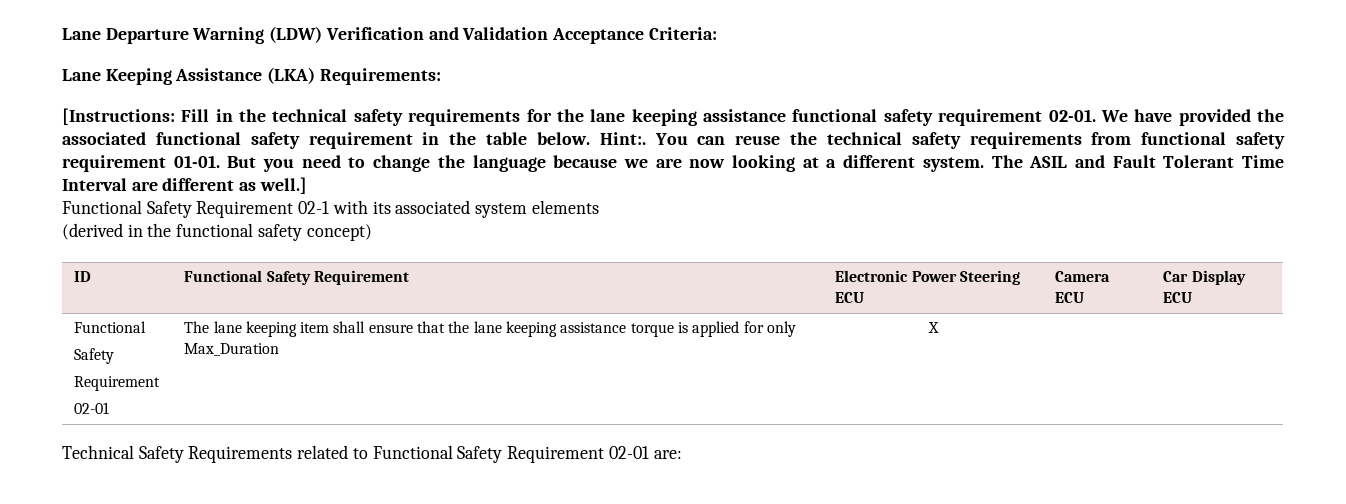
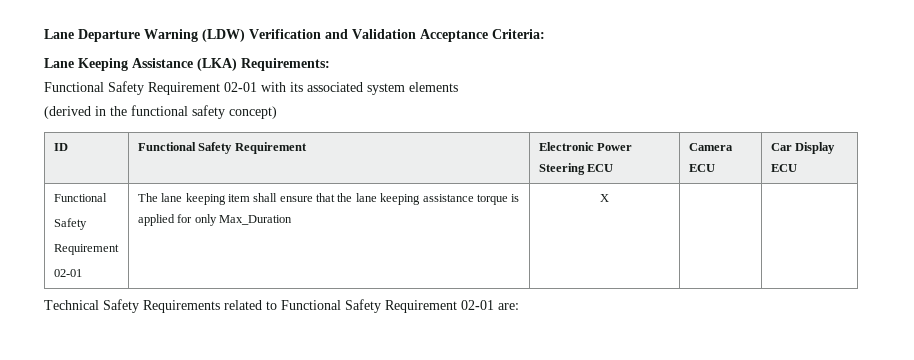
- [Instructions: Fill in the technical safety requirements for the lane keeping assistance functional safety requirement 02-01. We have provided the associated functional safety requirement in the table below. Hint:. You can reuse the technical safety requirements from functional safety requirement 01-01. But you need to change the language because we are now looking at a different system. The ASIL and Fault Tolerant Time Interval are different as well.]
- Functional Safety Requirement 02-1 with its associated system elements
+ Functional Safety Requirement 02-01 with its associated system elements

